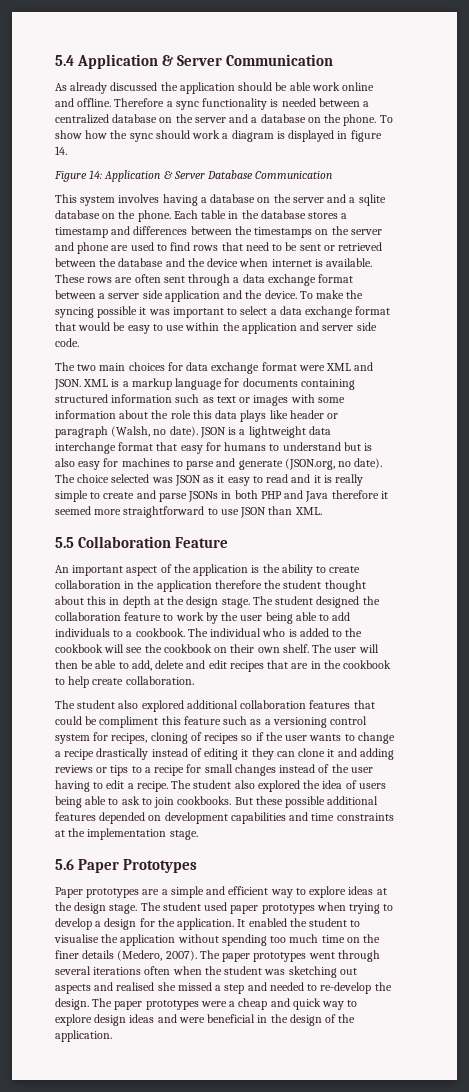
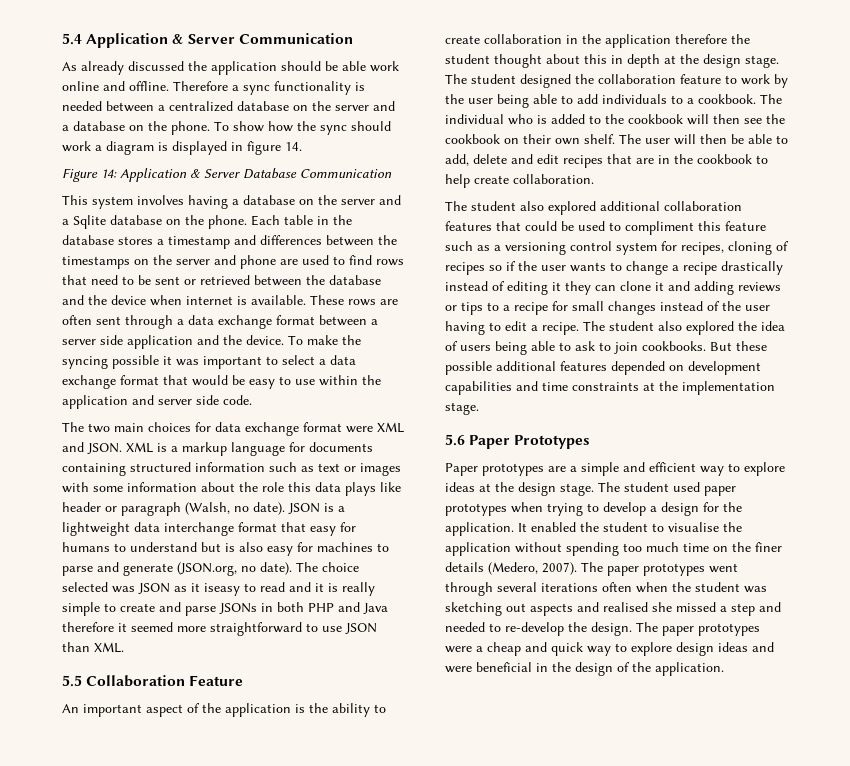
- This system involves having a database on the server and a sqlite database on the phone.
+ This system involves having a database on the server and a Sqlite database on the phone.
- The choice selected was JSON as it easy to read and it is really simple to create and parse JSONs in both PHP and Java therefore it seemed more straightforward to use JSON than XML.
+ The choice selected was JSON as it iseasy to read and it is really simple to create and parse JSONs in both PHP and Java therefore it seemed more straightforward to use JSON than XML.
- The individual who is added to the cookbook will see the cookbook on their own shelf.
+ The individual who is added to the cookbook will then see the cookbook on their own shelf.
- The student also explored additional collaboration features that could be compliment this feature such as a versioning control system for recipes, cloning of recipes so if the user wants to change a recipe drastically instead of editing it they can clone it and adding reviews or tips to a recipe for small changes instead of the user having to edit a recipe.
+ The student also explored additional collaboration features that could be used to compliment this feature such as a versioning control system for recipes, cloning of recipes so if the user wants to change a recipe drastically instead of editing it they can clone it and adding reviews or tips to a recipe for small changes instead of the user having to edit a recipe.

